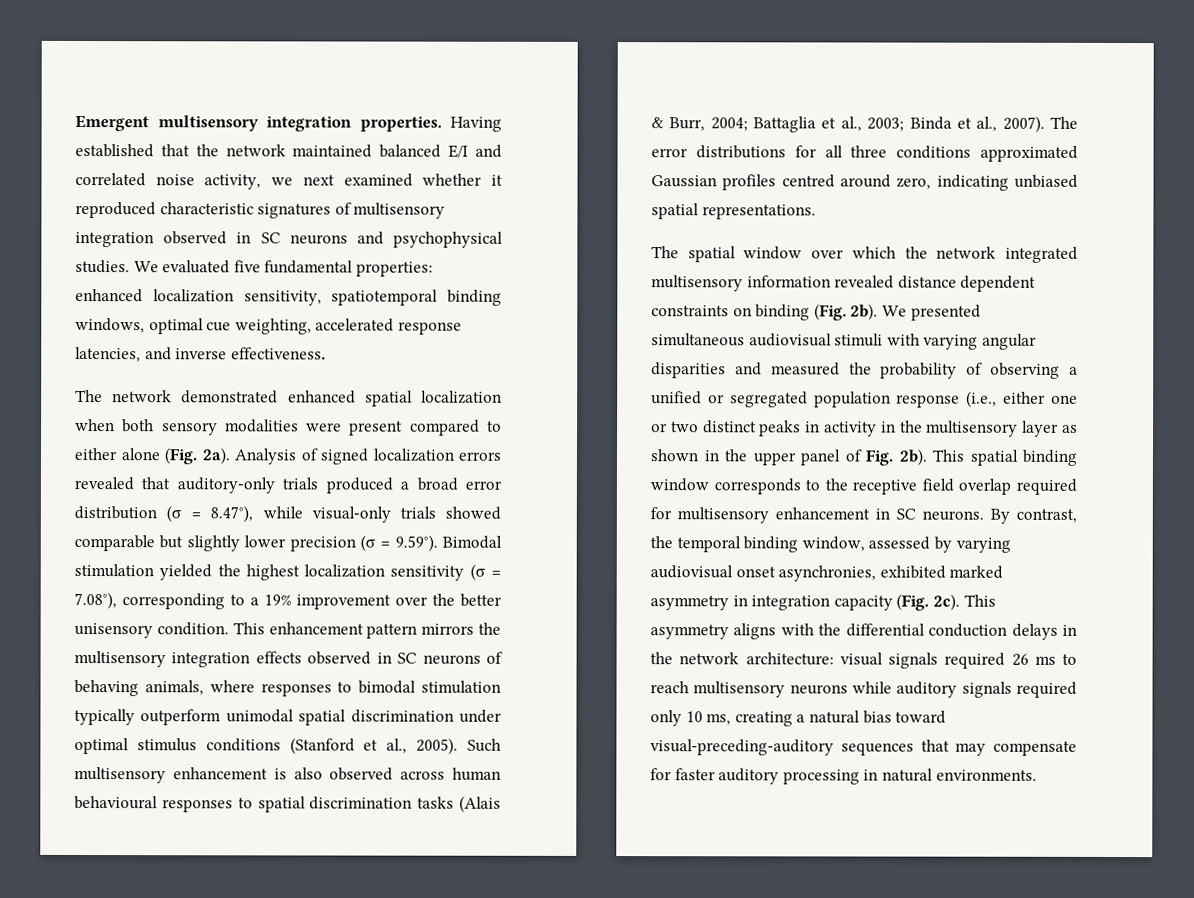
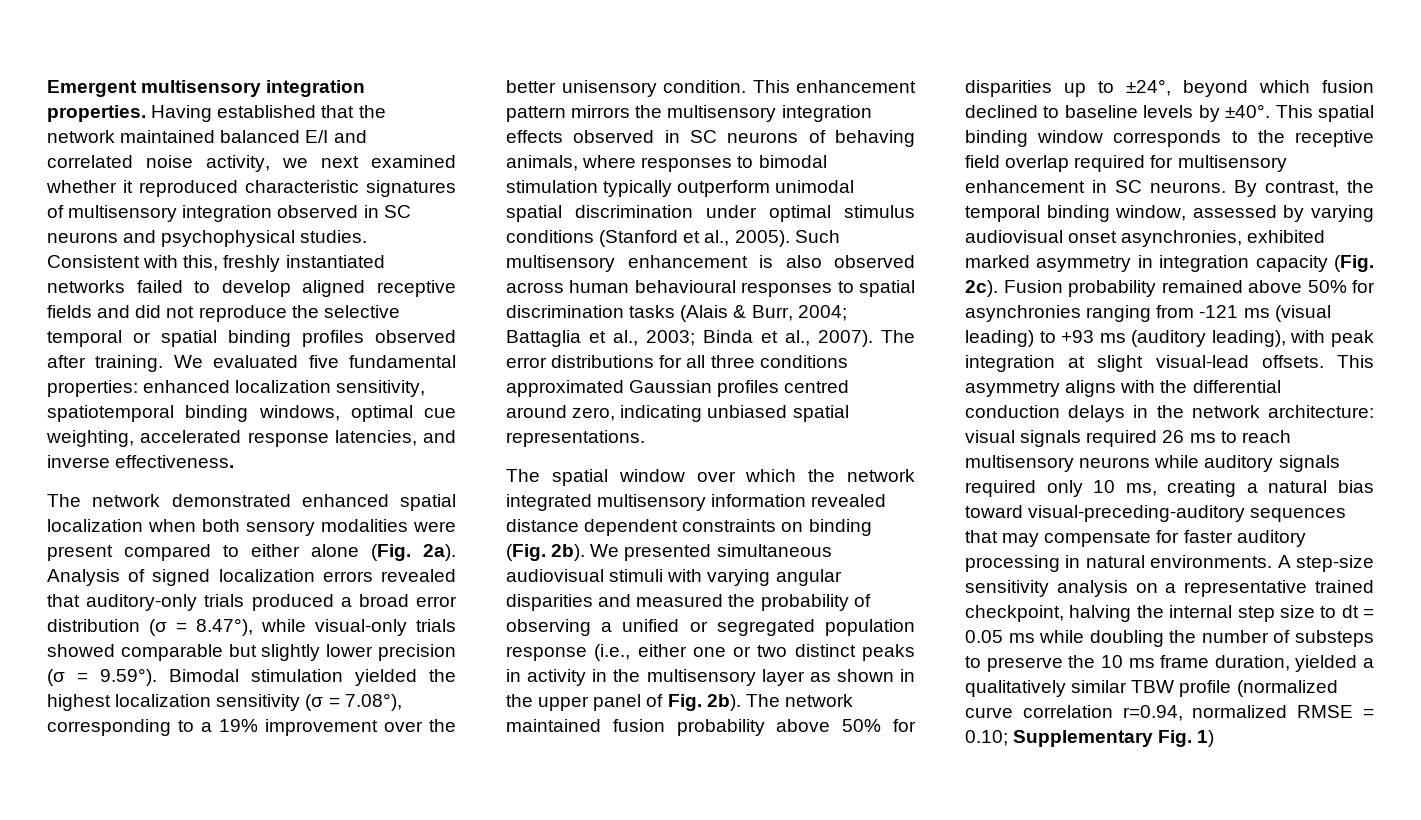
+ Consistent with this, freshly instantiated networks failed to develop aligned receptive fields and did not reproduce the selective temporal or spatial binding profiles observed after training.
+ The network maintained fusion probability above 50% for disparities up to ±24°, beyond which fusion declined to baseline levels by ±40°.
+ Fusion probability remained above 50% for asynchronies ranging from -121 ms (visual leading) to +93 ms (auditory leading), with peak integration at slight visual-lead offsets.
+ A step-size sensitivity analysis on a representative trained checkpoint, halving the internal step size to dt = 0.05 ms while doubling the number of substeps to preserve the 10 ms frame duration, yielded a qualitatively similar TBW profile (normalized curve correlation r=0.94, normalized RMSE = 0.10; Supplementary Fig. 1)

